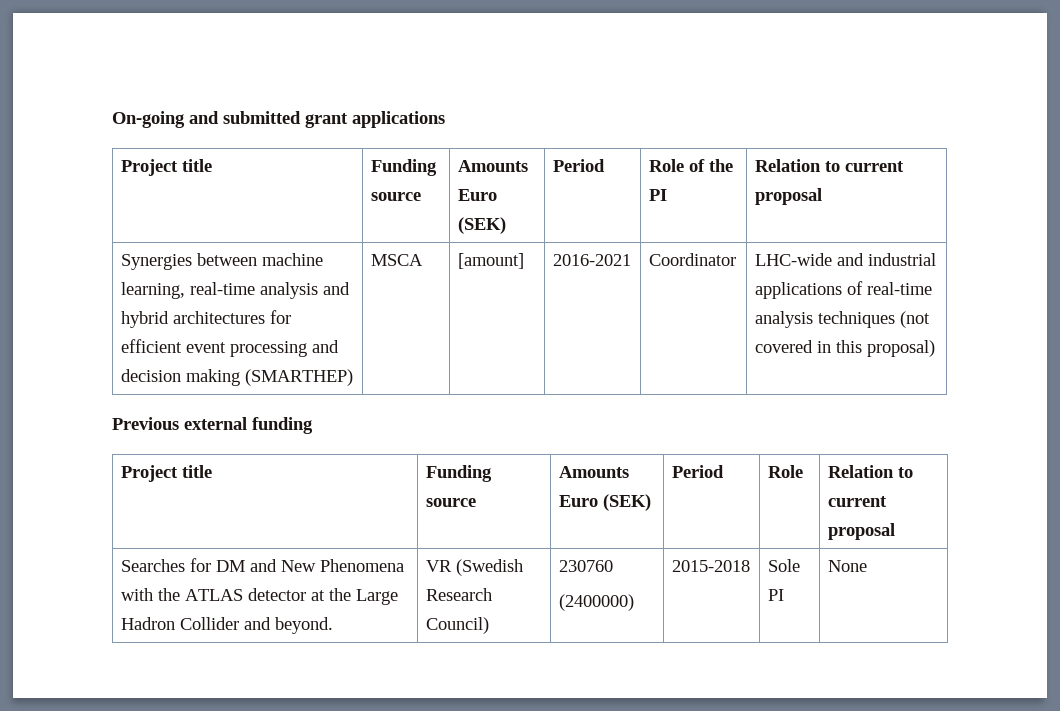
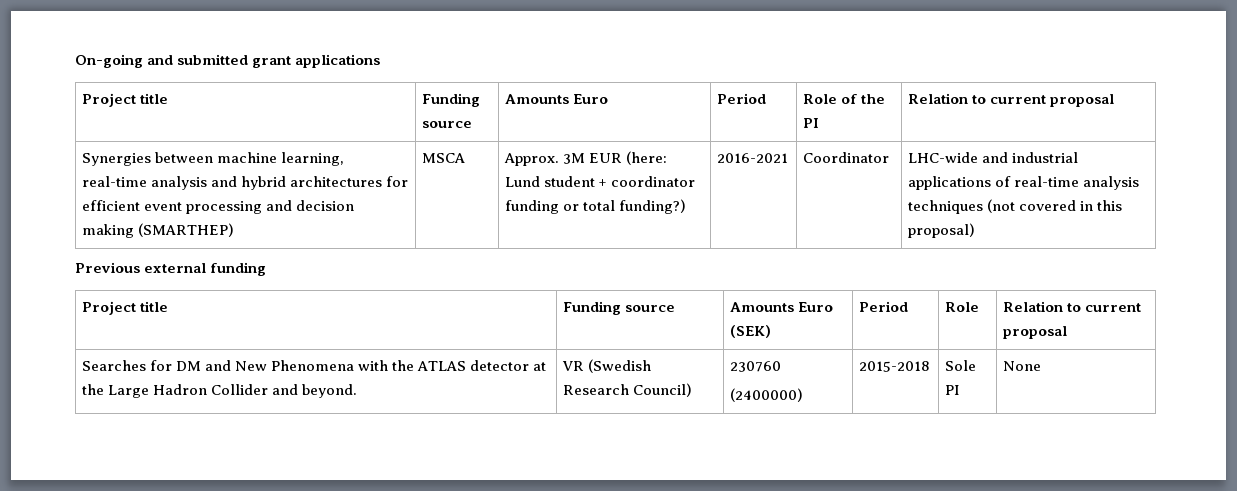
- Project title | Funding source | Amounts Euro (SEK) | Period | Role of the PI | Relation to current proposal
+ Project title | Funding source | Amounts Euro | Period | Role of the PI | Relation to current proposal
- [amount]
+ Approx. 3M EUR (here: Lund student + coordinator funding or total funding?)

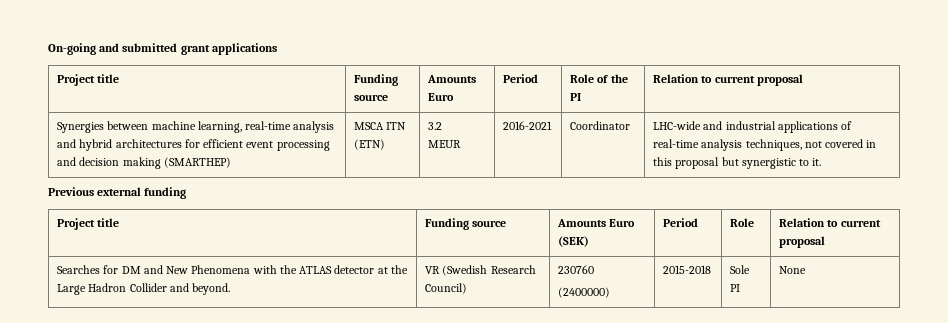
- MSCA | Approx. 3M EUR (here: Lund student + coordinator funding or total funding?)
+ MSCA ITN (ETN) | 3.2
+ MEUR
- LHC-wide and industrial applications of real-time analysis techniques (not covered in this proposal)
+ LHC-wide and industrial applications of real-time analysis techniques, not covered in this proposal but synergistic to it.

